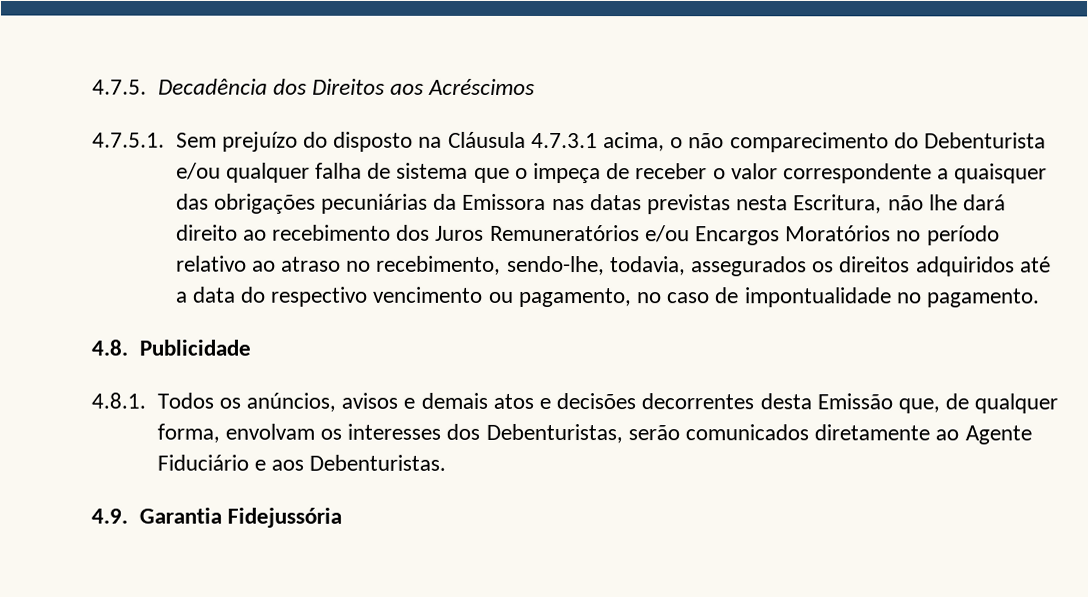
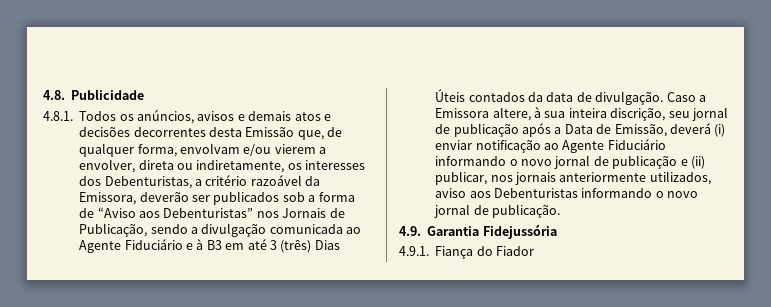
- 4.7.5. Decadência dos Direitos aos Acréscimos
- 4.7.5.1. Sem prejuízo do disposto na Cláusula 4.7.3.1 acima, o não comparecimento do Debenturista e/ou qualquer falha de sistema que o impeça de receber o valor correspondente a quaisquer das obrigações pecuniárias da Emissora nas datas previstas nesta Escritura, não lhe dará direito ao recebimento dos Juros Remuneratórios e/ou Encargos Moratórios no período relativo ao atraso no recebimento, sendo-lhe, todavia, assegurados os direitos adquiridos até a data do respectivo vencimento ou pagamento, no caso de impontualidade no pagamento.
- 4.8.1. Todos os anúncios, avisos e demais atos e decisões decorrentes desta Emissão que, de qualquer forma, envolvam os interesses dos Debenturistas, serão comunicados diretamente ao Agente Fiduciário e aos Debenturistas.
+ 4.8.1. Todos os anúncios, avisos e demais atos e decisões decorrentes desta Emissão que, de qualquer forma, envolvam e/ou vierem a envolver, direta ou indiretamente, os interesses dos Debenturistas, a critério razoável da Emissora, deverão ser publicados sob a forma de “Aviso aos Debenturistas” nos Jornais de Publicação, sendo a divulgação comunicada ao Agente Fiduciário e à B3 em até 3 (três) Dias Úteis contados da data de divulgação. Caso a Emissora altere, à sua inteira discrição, seu jornal de publicação após a Data de Emissão, deverá (i) enviar notificação ao Agente Fiduciário informando o novo jornal de publicação e (ii) publicar, nos jornais anteriormente utilizados, aviso aos Debenturistas informando o novo jornal de publicação.
+ 4.9.1. Fiança do Fiador

